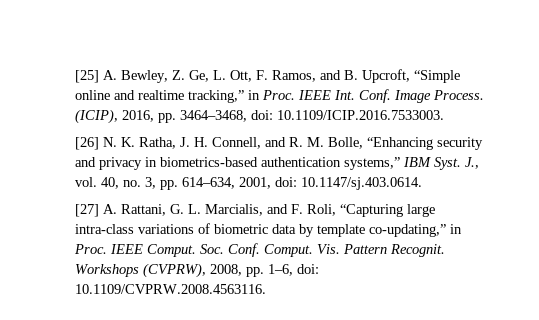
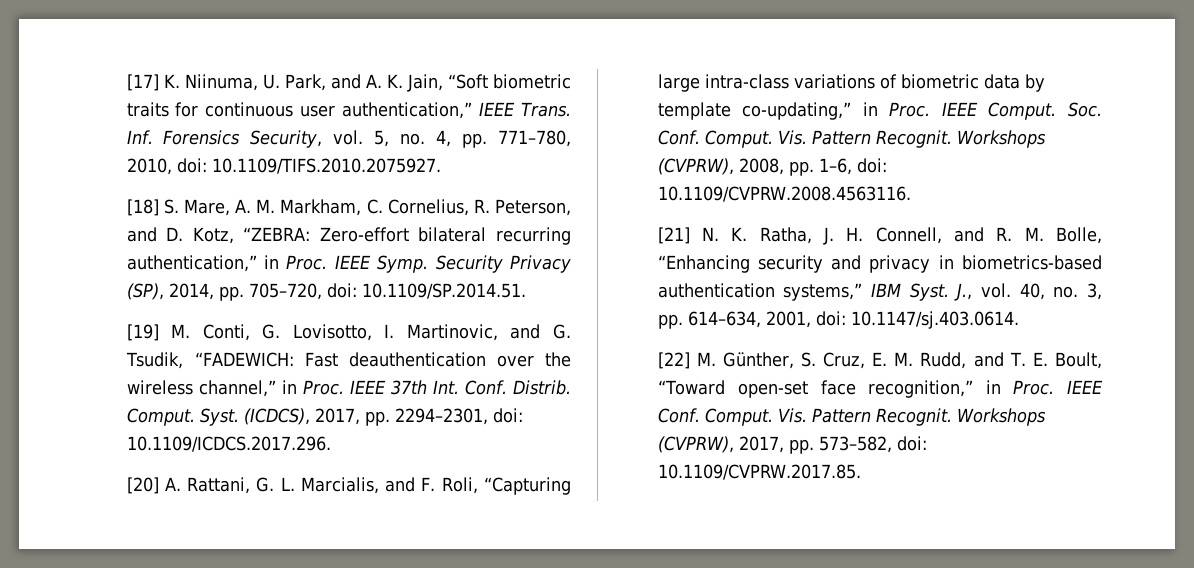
- [25] A. Bewley, Z. Ge, L. Ott, F. Ramos, and B. Upcroft, “Simple online and realtime tracking,” in Proc. IEEE Int. Conf. Image Process. (ICIP), 2016, pp. 3464–3468, doi: 10.1109/ICIP.2016.7533003.
- [26] N. K. Ratha, J. H. Connell, and R. M. Bolle, “Enhancing security and privacy in biometrics-based authentication systems,” IBM Syst. J., vol. 40, no. 3, pp. 614–634, 2001, doi: 10.1147/sj.403.0614.
- [27] A. Rattani, G. L. Marcialis, and F. Roli, “Capturing large intra-class variations of biometric data by template co-updating,” in Proc.
+ [17] K. Niinuma, U. Park, and A. K. Jain, “Soft biometric traits for continuous user authentication,” IEEE Trans. Inf. Forensics Security, vol. 5, no. 4, pp. 771–780, 2010, doi: 10.1109/TIFS.2010.2075927.
+ [18] S. Mare, A. M. Markham, C. Cornelius, R. Peterson, and D. Kotz, “ZEBRA: Zero-effort bilateral recurring authentication,” in Proc. IEEE Symp. Security Privacy (SP), 2014, pp. 705–720, doi: 10.1109/SP.2014.51.
+ [19] M. Conti, G. Lovisotto, I. Martinovic, and G. Tsudik, “FADEWICH: Fast deauthentication over the wireless channel,” in Proc. IEEE 37th Int. Conf. Distrib. Comput. Syst. (ICDCS), 2017, pp. 2294–2301, doi: 10.1109/ICDCS.2017.296.
+ [20] A. Rattani, G. L. Marcialis, and F. Roli, “Capturing large intra-class variations of biometric data by template co-updating,” in Proc.
+ [21] N. K. Ratha, J. H. Connell, and R. M. Bolle, “Enhancing security and privacy in biometrics-based authentication systems,” IBM Syst. J., vol. 40, no. 3, pp. 614–634, 2001, doi: 10.1147/sj.403.0614.
+ [22] M. Günther, S. Cruz, E. M. Rudd, and T. E. Boult, “Toward open-set face recognition,” in Proc. IEEE Conf. Comput. Vis. Pattern Recognit. Workshops (CVPRW), 2017, pp. 573–582, doi: 10.1109/CVPRW.2017.85.

